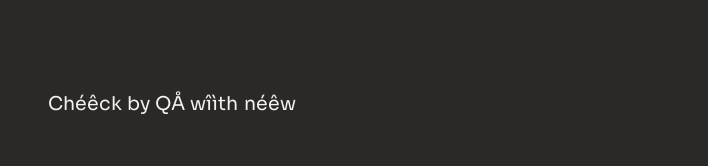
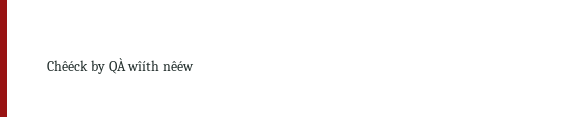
- Chéêck by QÅ wîìth néêw
+ Chêéck by QÀ wîíth nêéw

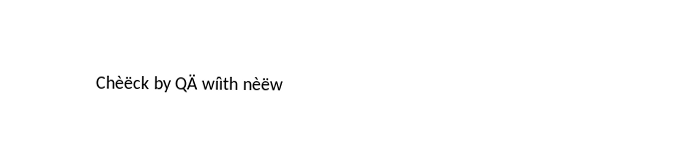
- Chêéck by QÀ wîíth nêéw
+ Chèëck by QÄ wíìth nèëw

